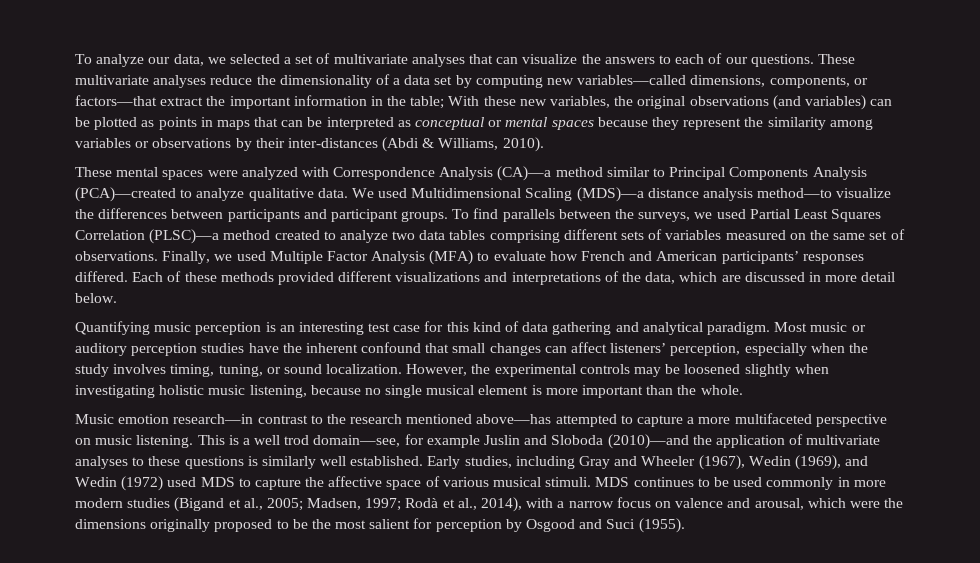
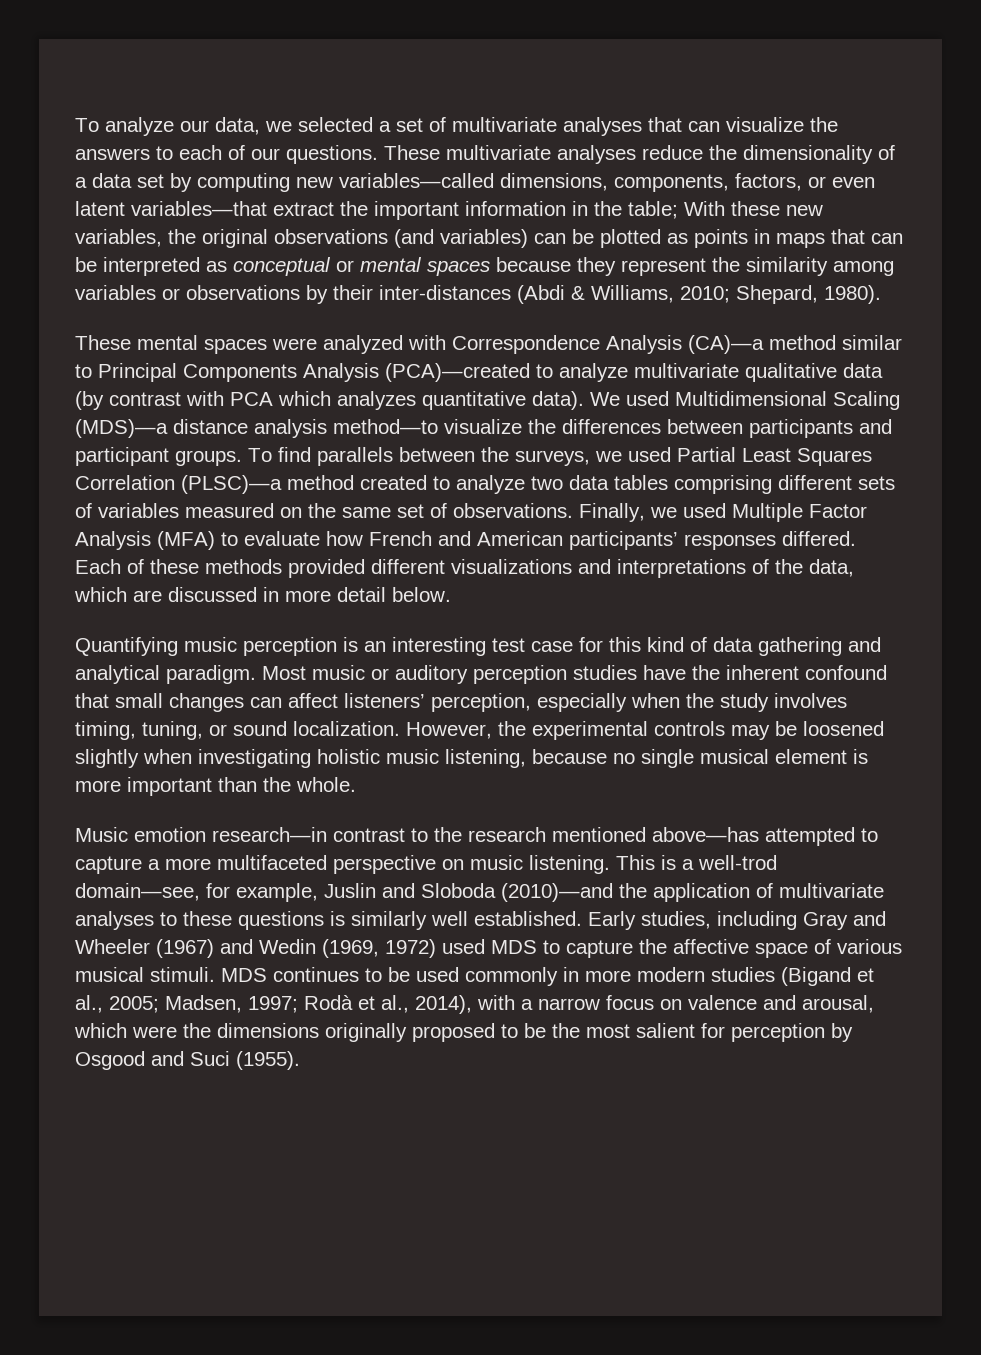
- These multivariate analyses reduce the dimensionality of a data set by computing new variables—called dimensions, components, or factors—that extract the important information in the table;
+ These multivariate analyses reduce the dimensionality of a data set by computing new variables—called dimensions, components, factors, or even latent variables—that extract the important information in the table;
- With these new variables, the original observations (and variables) can be plotted as points in maps that can be interpreted as conceptual or mental spaces because they represent the similarity among variables or observations by their inter-distances (Abdi & Williams, 2010).
+ With these new variables, the original observations (and variables) can be plotted as points in maps that can be interpreted as conceptual or mental spaces because they represent the similarity among variables or observations by their inter-distances (Abdi & Williams, 2010; Shepard, 1980).
- These mental spaces were analyzed with Correspondence Analysis (CA)—a method similar to Principal Components Analysis (PCA)—created to analyze qualitative data.
+ These mental spaces were analyzed with Correspondence Analysis (CA)—a method similar to Principal Components Analysis (PCA)—created to analyze multivariate qualitative data (by contrast with PCA which analyzes quantitative data).
- This is a well trod domain—see, for example Juslin and Sloboda (2010)—and the application of multivariate analyses to these questions is similarly well established.
+ This is a well-trod domain—see, for example, Juslin and Sloboda (2010)—and the application of multivariate analyses to these questions is similarly well established.
- Early studies, including Gray and Wheeler (1967), Wedin (1969), and Wedin (1972) used MDS to capture the affective space of various musical stimuli.
+ Early studies, including Gray and Wheeler (1967) and Wedin (1969, 1972) used MDS to capture the affective space of various musical stimuli.

